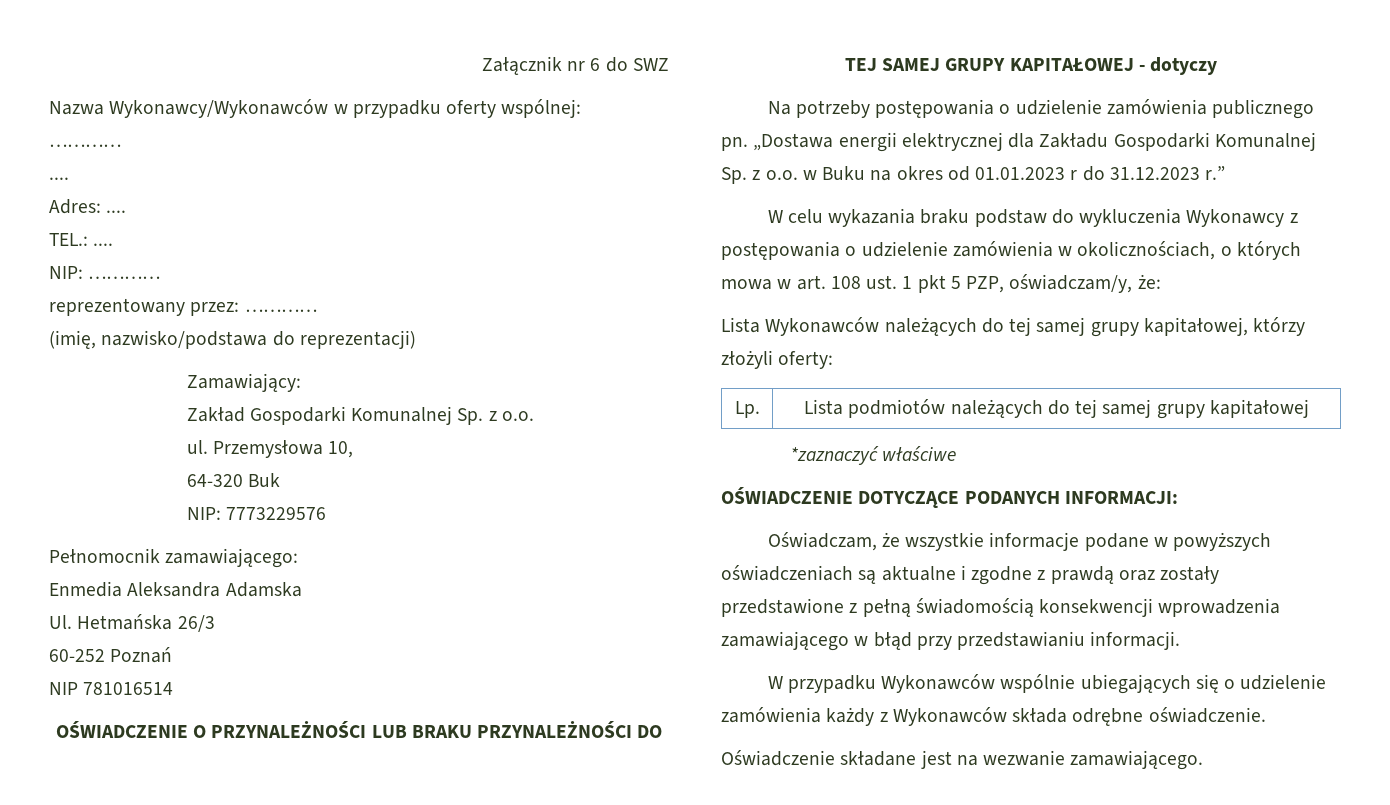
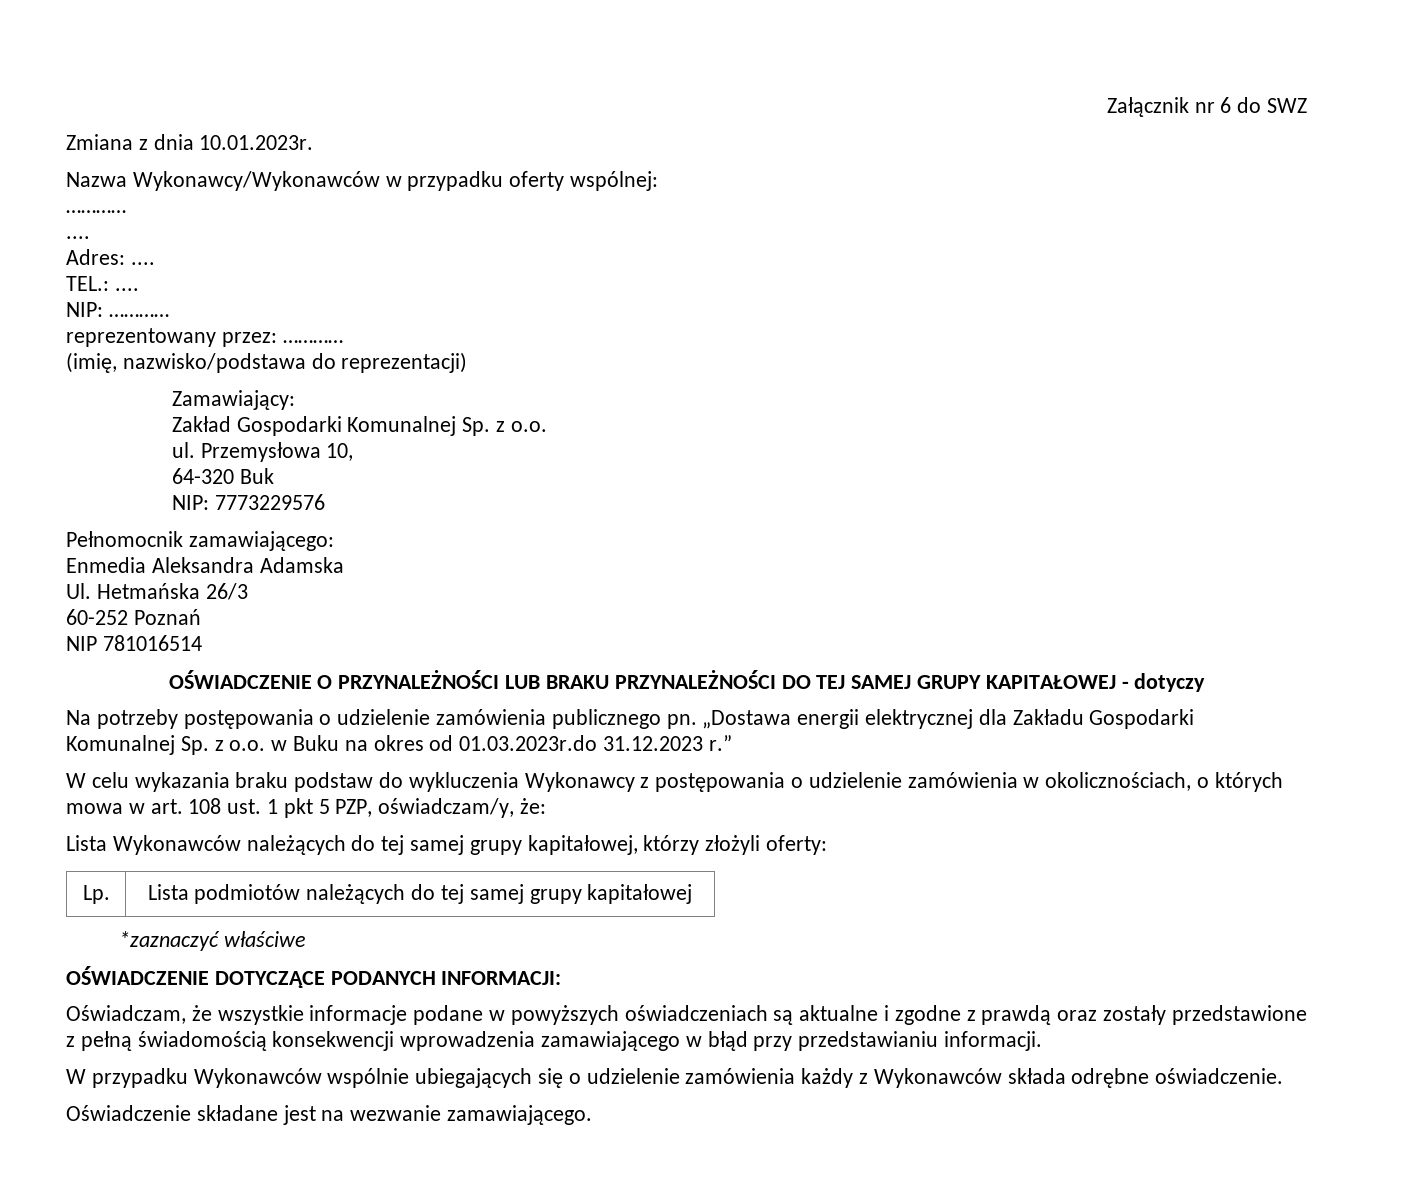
+ Zmiana z dnia 10.01.2023r.
- „Dostawa energii elektrycznej dla Zakładu Gospodarki Komunalnej Sp. z o.o. w Buku na okres od 01.01.2023 r do 31.12.2023 r.”
+ „Dostawa energii elektrycznej dla Zakładu Gospodarki Komunalnej Sp. z o.o. w Buku na okres od 01.03.2023r.do 31.12.2023 r.”

